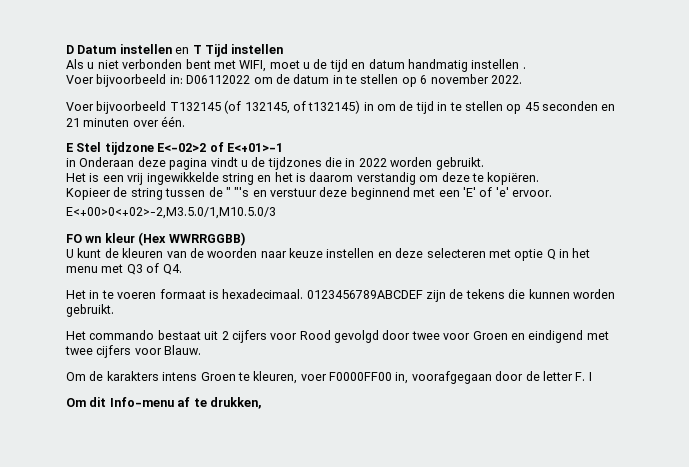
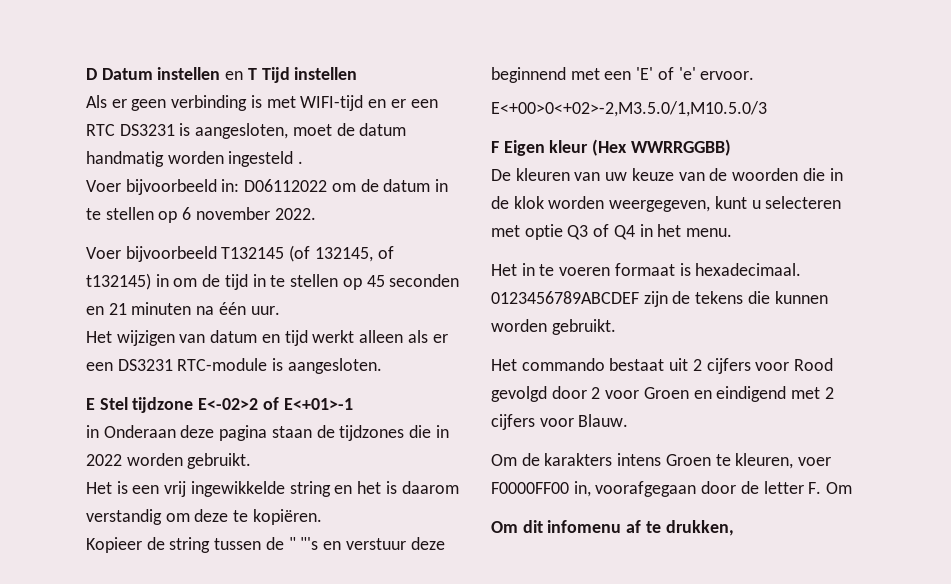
- Als u niet verbonden bent met WIFI, moet u de tijd en datum handmatig instellen .
+ Als er geen verbinding is met WIFI-tijd en er een RTC DS3231 is aangesloten, moet de datum handmatig worden ingesteld .
- Voer bijvoorbeeld T132145 (of 132145, of t132145) in om de tijd in te stellen op 45 seconden en 21 minuten over één.
+ Voer bijvoorbeeld T132145 (of 132145, of t132145) in om de tijd in te stellen op 45 seconden en 21 minuten na één uur.
+ Het wijzigen van datum en tijd werkt alleen als er een DS3231 RTC-module is aangesloten.
- in Onderaan deze pagina vindt u de tijdzones die in 2022 worden gebruikt.
+ in Onderaan deze pagina staan de tijdzones die in 2022 worden gebruikt.
- FO wn kleur (Hex WWRRGGBB)
+ F Eigen kleur (Hex WWRRGGBB)
- U kunt de kleuren van de woorden naar keuze instellen en deze selecteren met optie Q in het menu met Q3 of Q4.
+ De kleuren van uw keuze van de woorden die in de klok worden weergegeven, kunt u selecteren met optie Q3 of Q4 in het menu.
- Het commando bestaat uit 2 cijfers voor Rood gevolgd door twee voor Groen en eindigend met twee cijfers voor Blauw.
+ Het commando bestaat uit 2 cijfers voor Rood gevolgd door 2 voor Groen en eindigend met 2 cijfers voor Blauw.
- Om de karakters intens Groen te kleuren, voer F0000FF00 in, voorafgegaan door de letter F. I
+ Om de karakters intens Groen te kleuren, voer F0000FF00 in, voorafgegaan door de letter F. Om
- Om dit Info-menu af te drukken,
+ Om dit infomenu af te drukken,

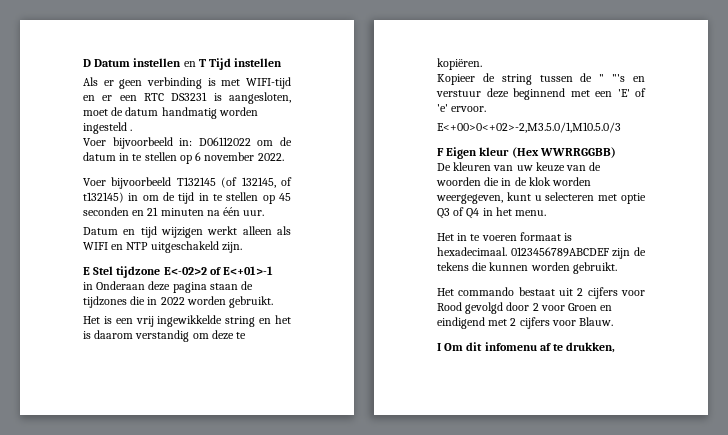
- Het wijzigen van datum en tijd werkt alleen als er een DS3231 RTC-module is aangesloten.
+ Datum en tijd wijzigen werkt alleen als WIFI en NTP uitgeschakeld zijn.
- Om de karakters intens Groen te kleuren, voer F0000FF00 in, voorafgegaan door de letter F. Om
- Om dit infomenu af te drukken,
+ I Om dit infomenu af te drukken,

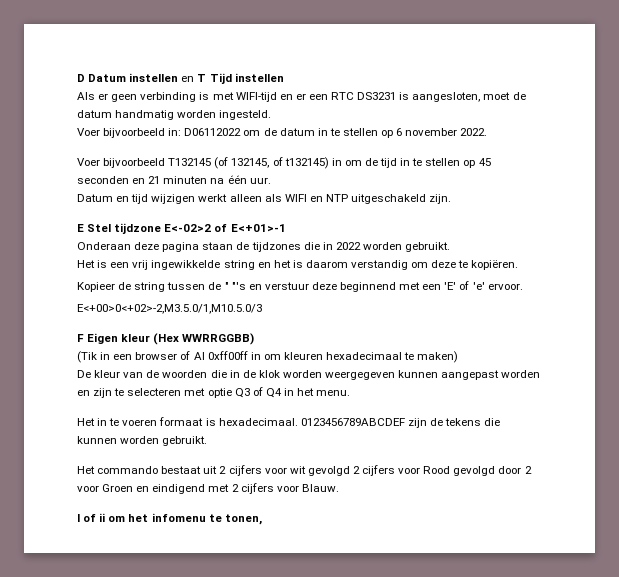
- Als er geen verbinding is met WIFI-tijd en er een RTC DS3231 is aangesloten, moet de datum handmatig worden ingesteld .
+ Als er geen verbinding is met WIFI-tijd en er een RTC DS3231 is aangesloten, moet de datum handmatig worden ingesteld.
- in Onderaan deze pagina staan de tijdzones die in 2022 worden gebruikt.
+ Onderaan deze pagina staan de tijdzones die in 2022 worden gebruikt.
- De kleuren van uw keuze van de woorden die in de klok worden weergegeven, kunt u selecteren met optie Q3 of Q4 in het menu.
+ (Tik in een browser of AI 0xff00ff in om kleuren hexadecimaal te maken)
+ De kleur van de woorden die in de klok worden weergegeven kunnen aangepast worden en zijn te selecteren met optie Q3 of Q4 in het menu.
- Het commando bestaat uit 2 cijfers voor Rood gevolgd door 2 voor Groen en eindigend met 2 cijfers voor Blauw.
+ Het commando bestaat uit 2 cijfers voor wit gevolgd 2 cijfers voor Rood gevolgd door 2 voor Groen en eindigend met 2 cijfers voor Blauw.
- I Om dit infomenu af te drukken,
+ I of ii om het infomenu te tonen,

